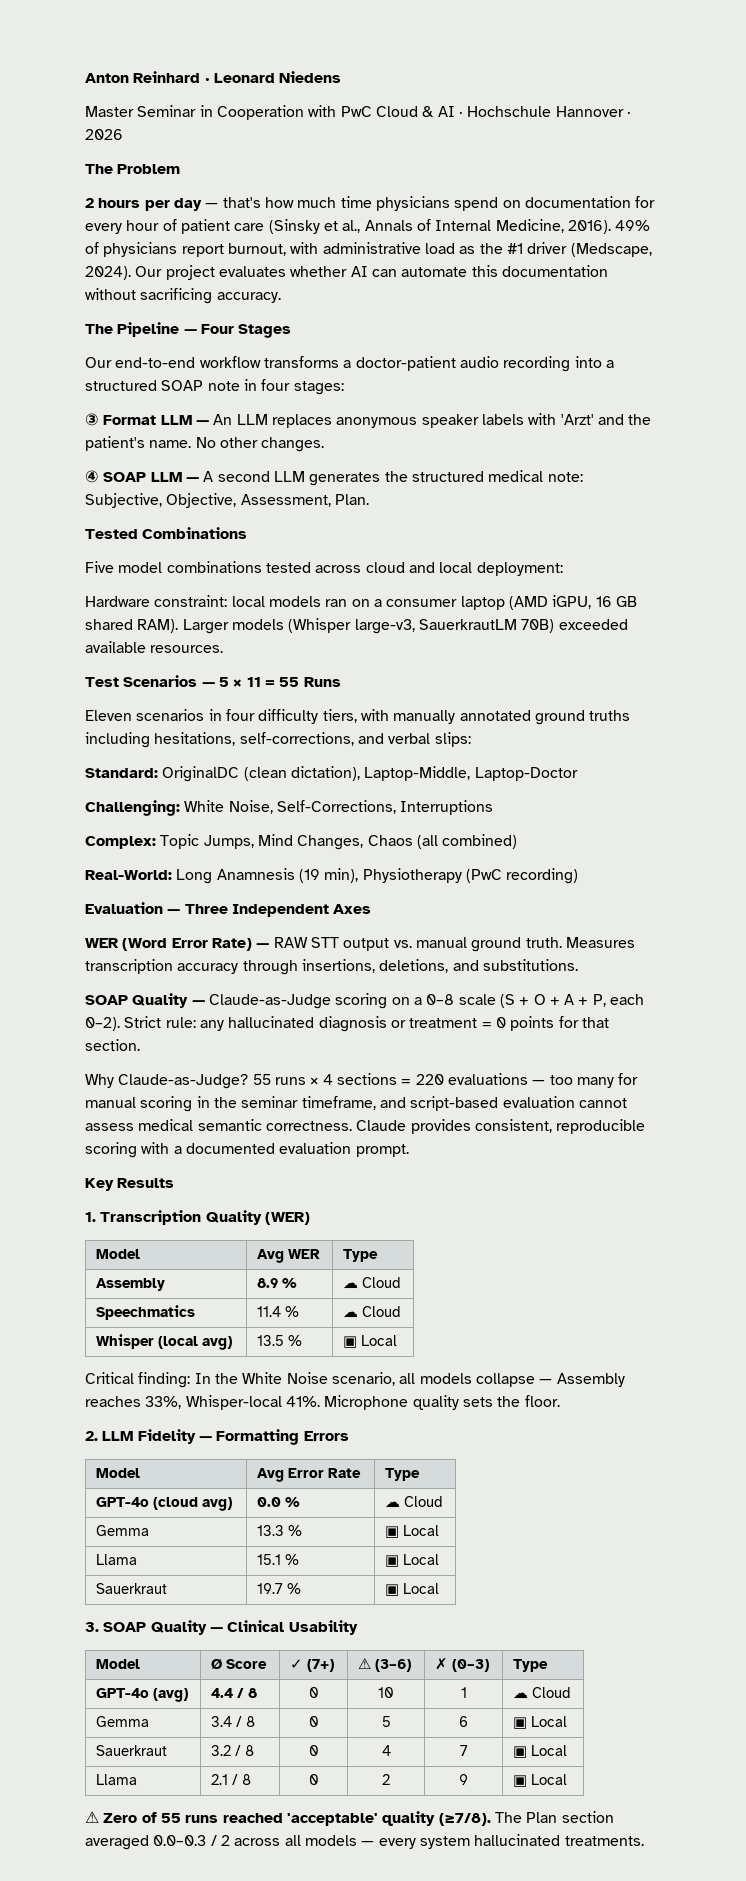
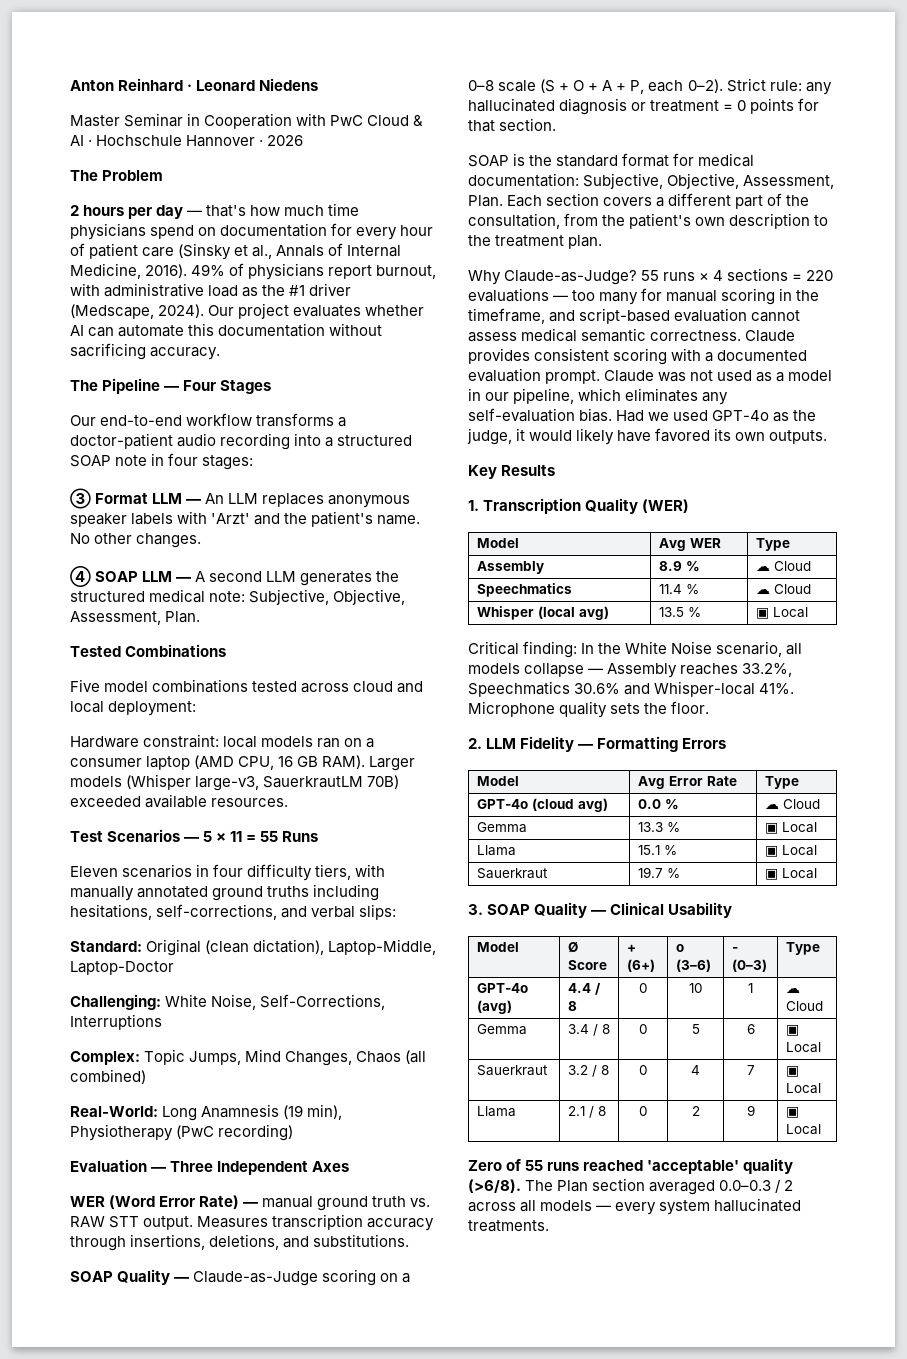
- Hardware constraint: local models ran on a consumer laptop (AMD iGPU, 16 GB shared RAM).
+ Hardware constraint: local models ran on a consumer laptop (AMD CPU, 16 GB RAM).
- Standard: OriginalDC (clean dictation), Laptop-Middle, Laptop-Doctor
+ Standard: Original (clean dictation), Laptop-Middle, Laptop-Doctor
- WER (Word Error Rate) — RAW STT output vs. manual ground truth.
+ WER (Word Error Rate) — manual ground truth vs. RAW STT output.
+ SOAP is the standard format for medical documentation: Subjective, Objective, Assessment, Plan. Each section covers a different part of the consultation, from the patient's own description to the treatment plan.
- 55 runs × 4 sections = 220 evaluations — too many for manual scoring in the seminar timeframe, and script-based evaluation cannot assess medical semantic correctness.
+ 55 runs × 4 sections = 220 evaluations — too many for manual scoring in the timeframe, and script-based evaluation cannot assess medical semantic correctness.
- Claude provides consistent, reproducible scoring with a documented evaluation prompt.
+ Claude provides consistent scoring with a documented evaluation prompt. Claude was not used as a model in our pipeline, which eliminates any self-evaluation bias. Had we used GPT-4o as the judge, it would likely have favored its own outputs.
- Critical finding: In the White Noise scenario, all models collapse — Assembly reaches 33%, Whisper-local 41%.
+ Critical finding: In the White Noise scenario, all models collapse — Assembly reaches 33.2%, Speechmatics 30.6% and Whisper-local 41%.
- Model | Ø Score | ✓ (7+) | ⚠ (3–6) | ✗ (0–3) | Type
+ Model | Ø Score | + (6+) | o (3–6) | - (0–3) | Type
- ⚠ Zero of 55 runs reached 'acceptable' quality (≥7/8).
+ Zero of 55 runs reached 'acceptable' quality (>6/8).

